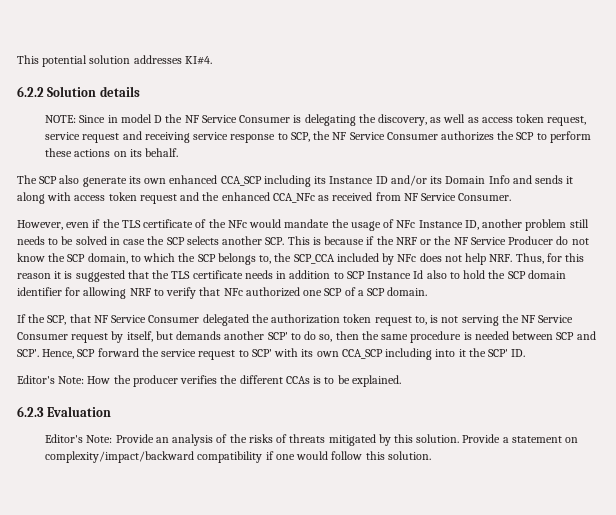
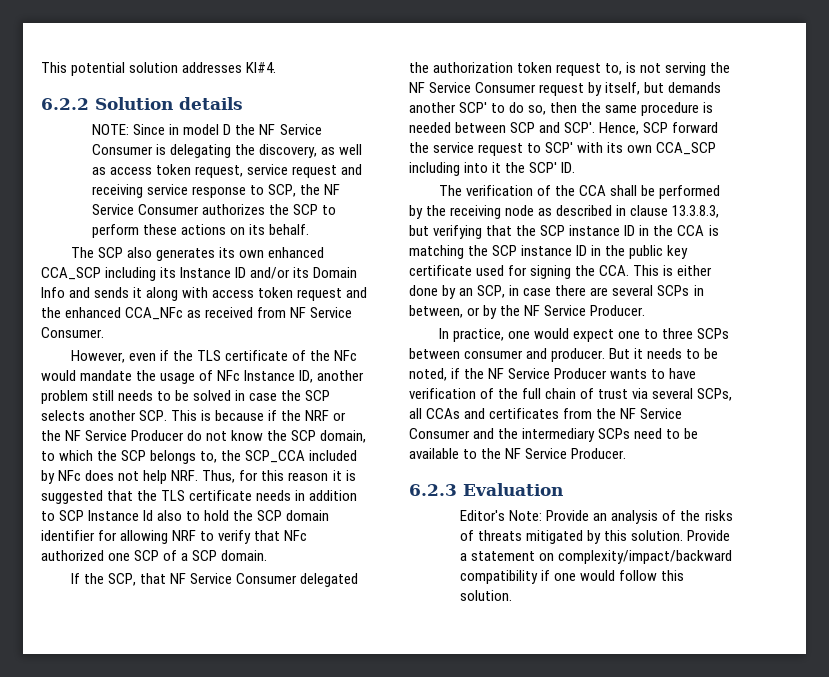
- The SCP also generate its own enhanced CCA_SCP including its Instance ID and/or its Domain Info and sends it along with access token request and the enhanced CCA_NFc as received from NF Service Consumer.
+ The SCP also generates its own enhanced CCA_SCP including its Instance ID and/or its Domain Info and sends it along with access token request and the enhanced CCA_NFc as received from NF Service Consumer.
- Editor's Note: How the producer verifies the different CCAs is to be explained.
+ The verification of the CCA shall be performed by the receiving node as described in clause 13.3.8.3, but verifying that the SCP instance ID in the CCA is matching the SCP instance ID in the public key certificate used for signing the CCA. This is either done by an SCP, in case there are several SCPs in between, or by the NF Service Producer.
+ In practice, one would expect one to three SCPs between consumer and producer. But it needs to be noted, if the NF Service Producer wants to have verification of the full chain of trust via several SCPs, all CCAs and certificates from the NF Service Consumer and the intermediary SCPs need to be available to the NF Service Producer.

